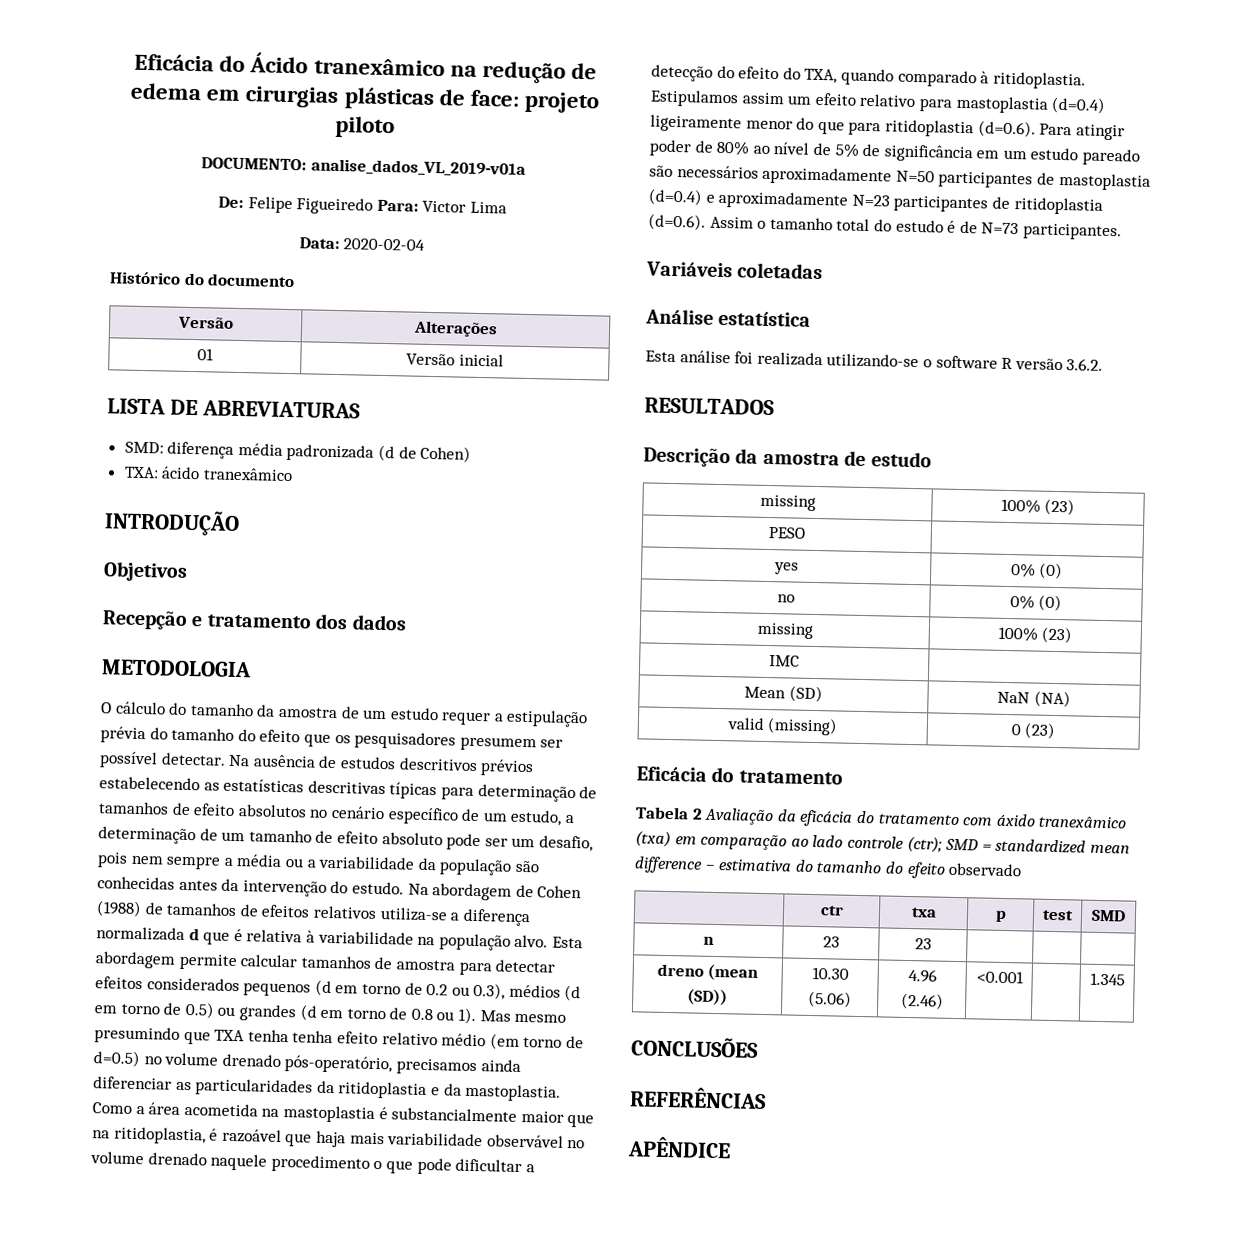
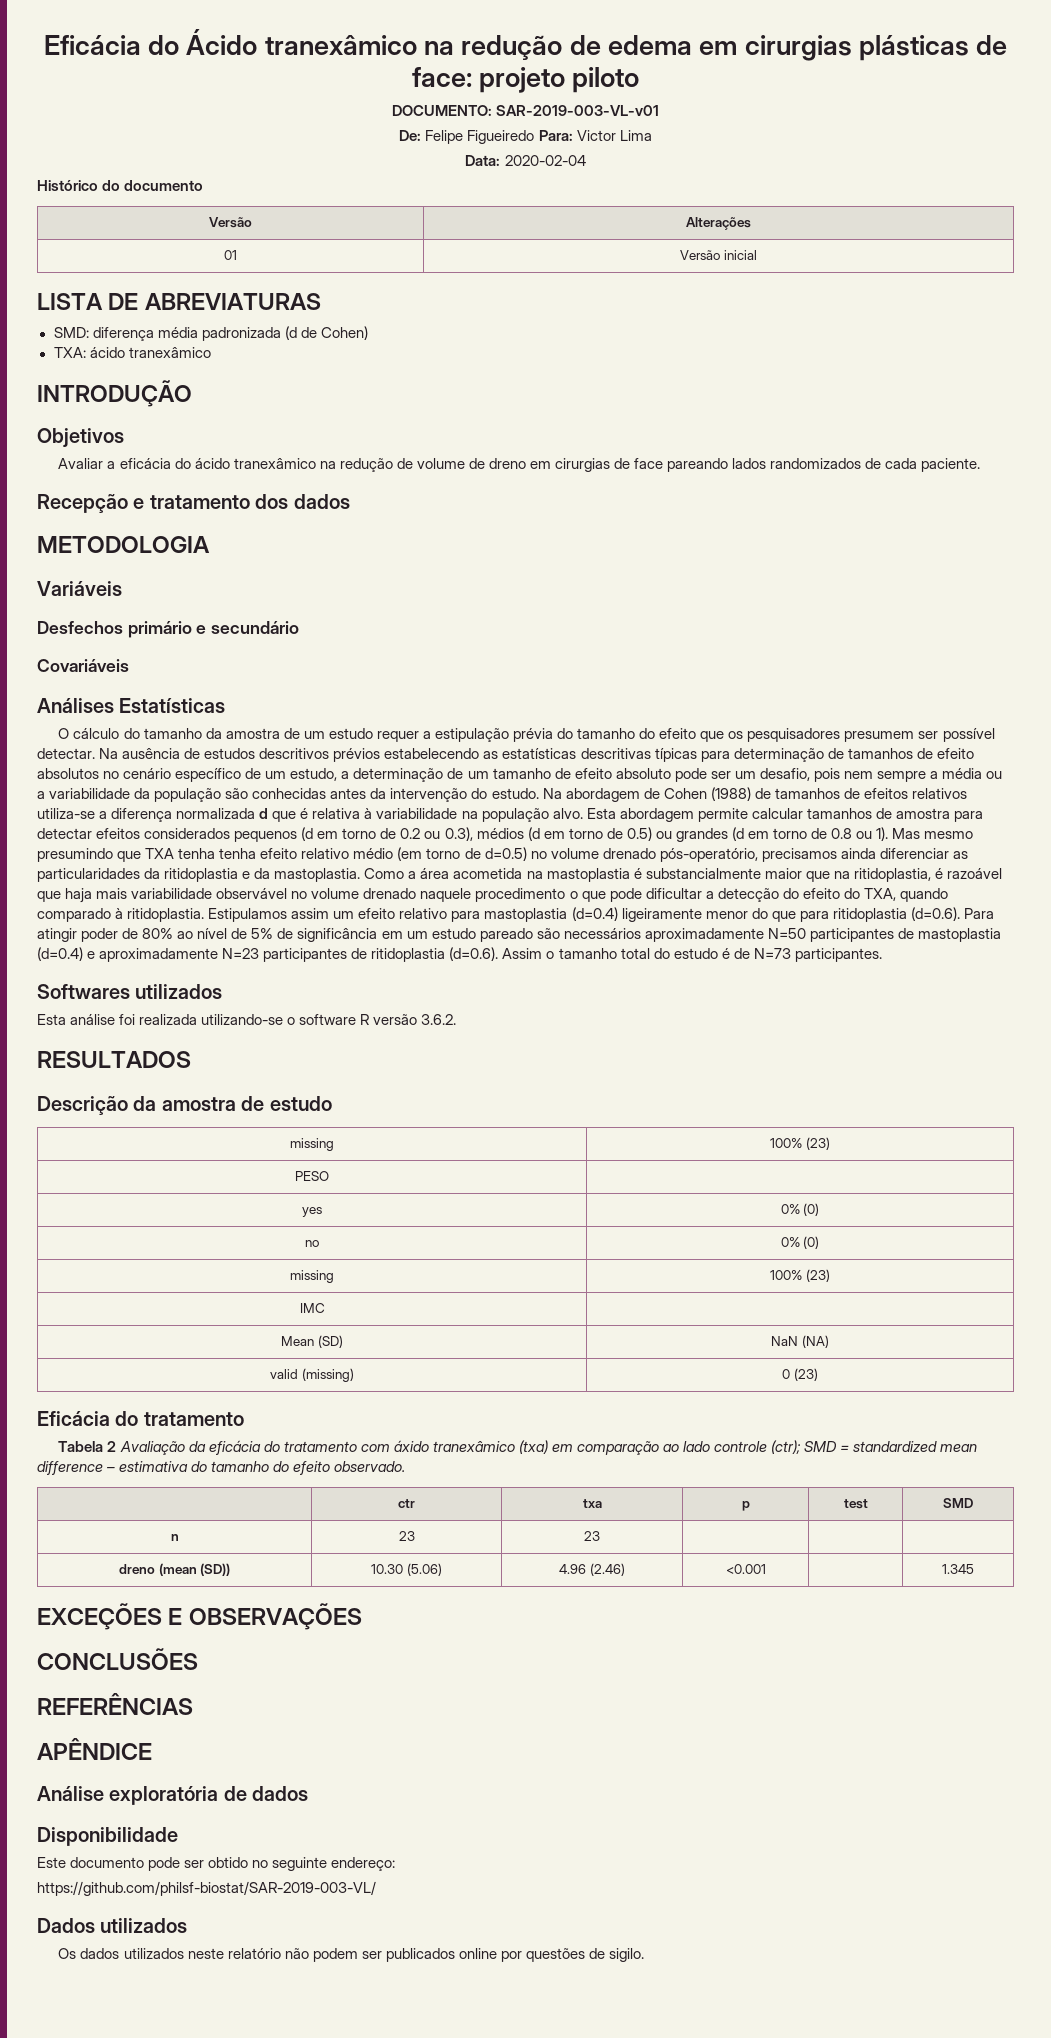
- DOCUMENTO: analise_dados_VL_2019-v01a
+ DOCUMENTO: SAR-2019-003-VL-v01
+ Avaliar a eficácia do ácido tranexâmico na redução de volume de dreno em cirurgias de face pareando lados randomizados de cada paciente.
+ Variáveis
+ Desfechos primário e secundário
+ Covariáveis
+ Análises Estatísticas
- Variáveis coletadas
- Análise estatística
+ Softwares utilizados
- Tabela 2 Avaliação da eficácia do tratamento com áxido tranexâmico (txa) em comparação ao lado controle (ctr); SMD = standardized mean difference – estimativa do tamanho do efeito observado
+ Tabela 2 Avaliação da eficácia do tratamento com áxido tranexâmico (txa) em comparação ao lado controle (ctr); SMD = standardized mean difference – estimativa do tamanho do efeito observado.
+ EXCEÇÕES E OBSERVAÇÕES
+ Análise exploratória de dados
+ Disponibilidade
+ Este documento pode ser obtido no seguinte endereço:
+ https://github.com/philsf-biostat/SAR-2019-003-VL/
+ Dados utilizados
+ Os dados utilizados neste relatório não podem ser publicados online por questões de sigilo.

